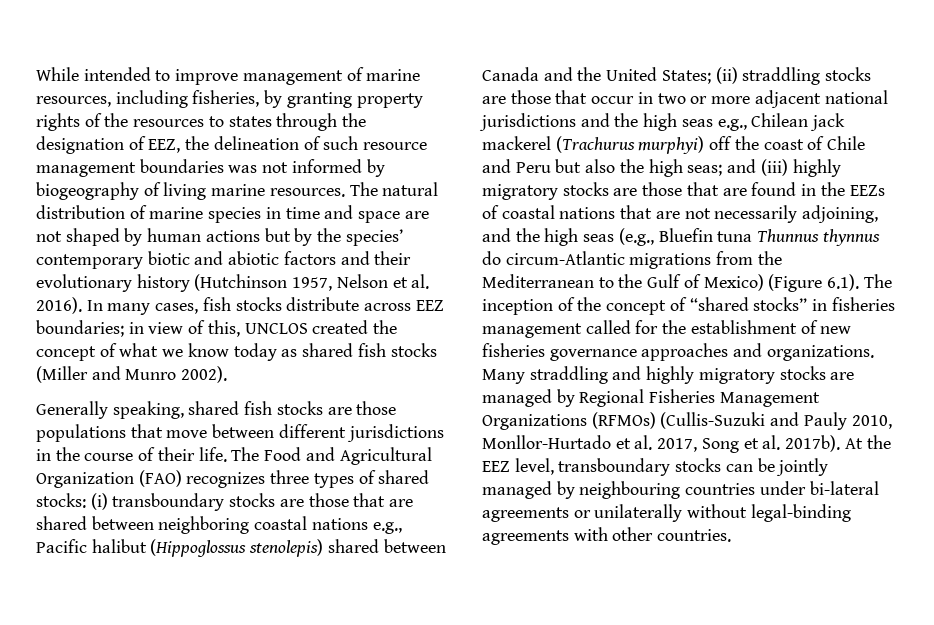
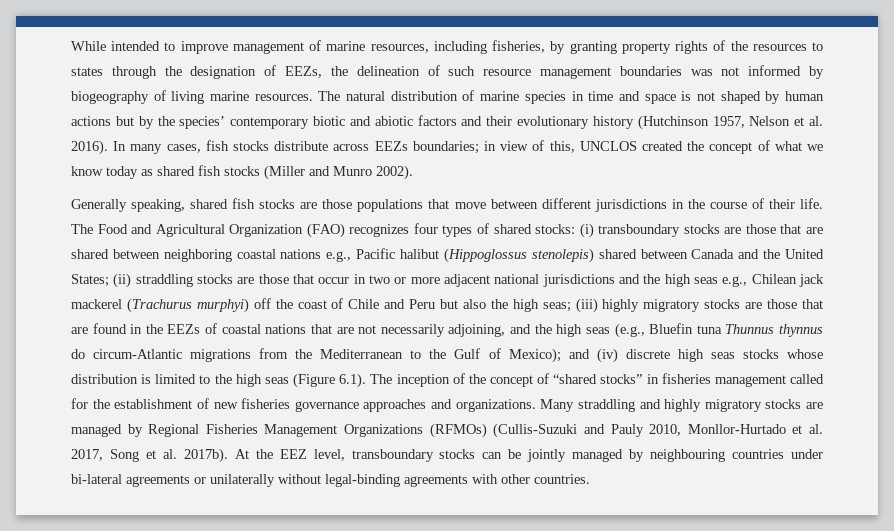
- While intended to improve management of marine resources, including fisheries, by granting property rights of the resources to states through the designation of EEZ, the delineation of such resource management boundaries was not informed by biogeography of living marine resources.
+ While intended to improve management of marine resources, including fisheries, by granting property rights of the resources to states through the designation of EEZs, the delineation of such resource management boundaries was not informed by biogeography of living marine resources.
- The natural distribution of marine species in time and space are not shaped by human actions but by the species’ contemporary biotic and abiotic factors and their evolutionary history (Hutchinson 1957, Nelson et al. 2016).
+ The natural distribution of marine species in time and space is not shaped by human actions but by the species’ contemporary biotic and abiotic factors and their evolutionary history (Hutchinson 1957, Nelson et al. 2016).
- In many cases, fish stocks distribute across EEZ boundaries; in view of this, UNCLOS created the concept of what we know today as shared fish stocks (Miller and Munro 2002).
+ In many cases, fish stocks distribute across EEZs boundaries; in view of this, UNCLOS created the concept of what we know today as shared fish stocks (Miller and Munro 2002).
- The Food and Agricultural Organization (FAO) recognizes three types of shared stocks:
+ The Food and Agricultural Organization (FAO) recognizes four types of shared stocks:
- and (iii) highly migratory stocks are those that are found in the EEZs of coastal nations that are not necessarily adjoining, and the high seas (e.g., Bluefin tuna Thunnus thynnus do circum-Atlantic migrations from the Mediterranean to the Gulf of Mexico) (Figure 6.1). The inception of the concept of “shared stocks” in fisheries management called for the establishment of new fisheries governance approaches and organizations.
+ (iii) highly migratory stocks are those that are found in the EEZs of coastal nations that are not necessarily adjoining, and the high seas (e.g., Bluefin tuna Thunnus thynnus do circum-Atlantic migrations from the Mediterranean to the Gulf of Mexico); and (iv) discrete high seas stocks whose distribution is limited to the high seas (Figure 6.1). The inception of the concept of “shared stocks” in fisheries management called for the establishment of new fisheries governance approaches and organizations.

